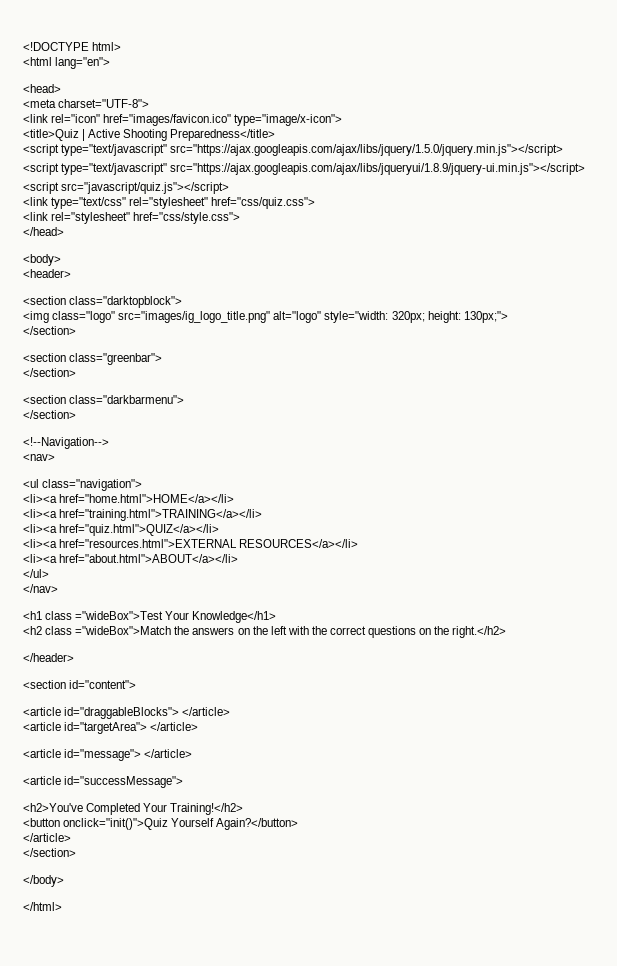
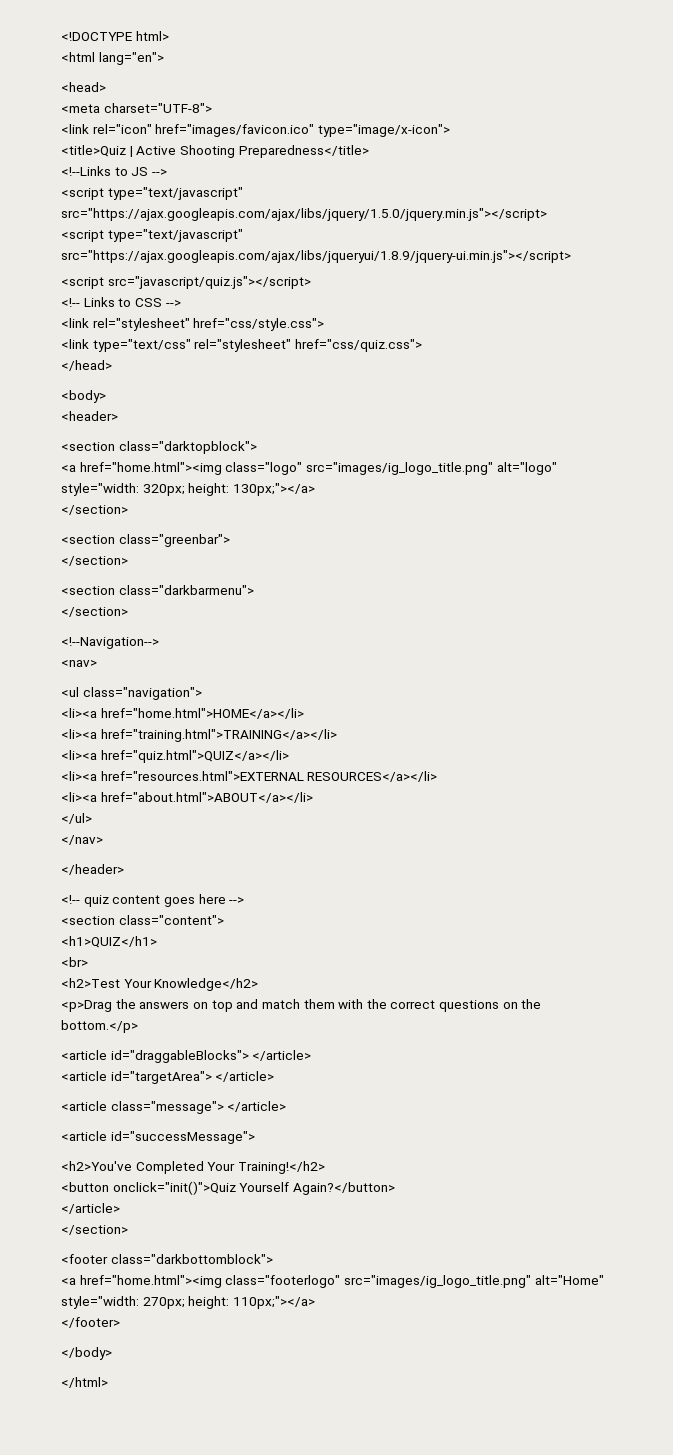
+ <!--Links to JS -->
+ <!-- Links to CSS -->
+ <link rel="stylesheet" href="css/style.css">
- <link rel="stylesheet" href="css/style.css">
- <img class="logo" src="images/ig_logo_title.png" alt="logo" style="width: 320px; height: 130px;">
+ <a href="home.html"><img class="logo" src="images/ig_logo_title.png" alt="logo" style="width: 320px; height: 130px;"></a>
- <h1 class ="wideBox">Test Your Knowledge</h1>
- <h2 class ="wideBox">Match the answers on the left with the correct questions on the right.</h2>
  </header>
- <section id="content">
+ <!-- quiz content goes here -->
+ <section class="content">
+ <h1>QUIZ</h1>
+ <br>
+ <h2>Test Your Knowledge</h2>
+ <p>Drag the answers on top and match them with the correct questions on the bottom.</p>
- <article id="message"> </article>
+ <article class="message"> </article>
+ <footer class="darkbottomblock">
+ <a href="home.html"><img class="footerlogo" src="images/ig_logo_title.png" alt="Home" style="width: 270px; height: 110px;"></a>
+ </footer>

